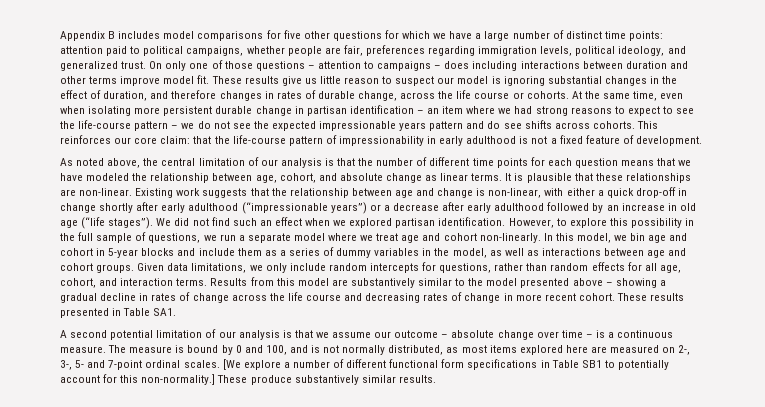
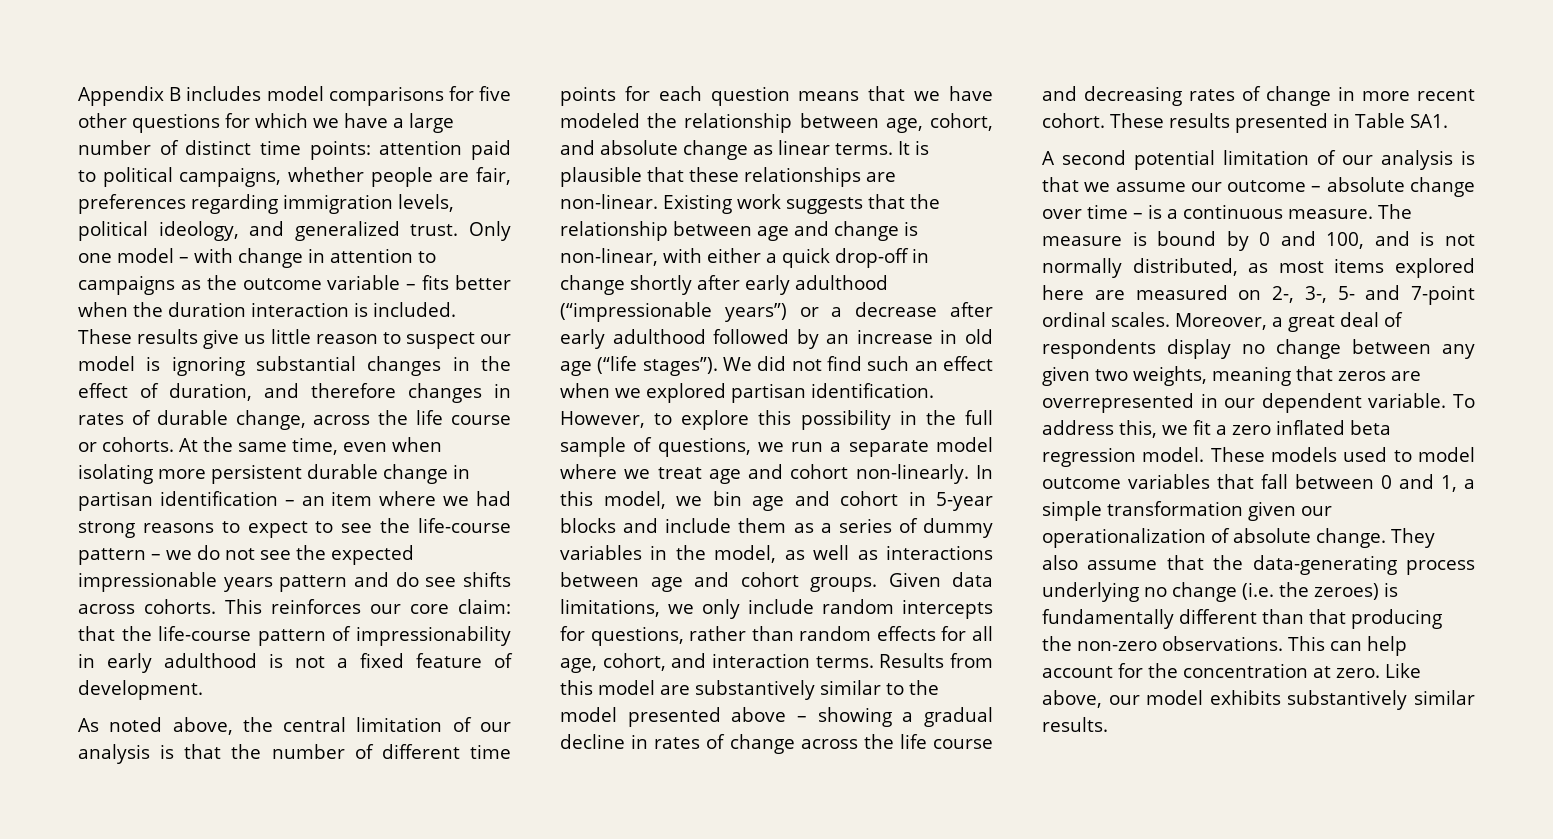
- On only one of those questions – attention to campaigns – does including interactions between duration and other terms improve model fit.
+ Only one model – with change in attention to campaigns as the outcome variable – fits better when the duration interaction is included.
- [We explore a number of different functional form specifications in Table SB1 to potentially account for this non-normality.] These produce substantively similar results.
+ Moreover, a great deal of respondents display no change between any given two weights, meaning that zeros are overrepresented in our dependent variable. To address this, we fit a zero inflated beta regression model. These models used to model outcome variables that fall between 0 and 1, a simple transformation given our operationalization of absolute change. They also assume that the data-generating process underlying no change (i.e. the zeroes) is fundamentally different than that producing the non-zero observations. This can help account for the concentration at zero. Like above, our model exhibits substantively similar results.

